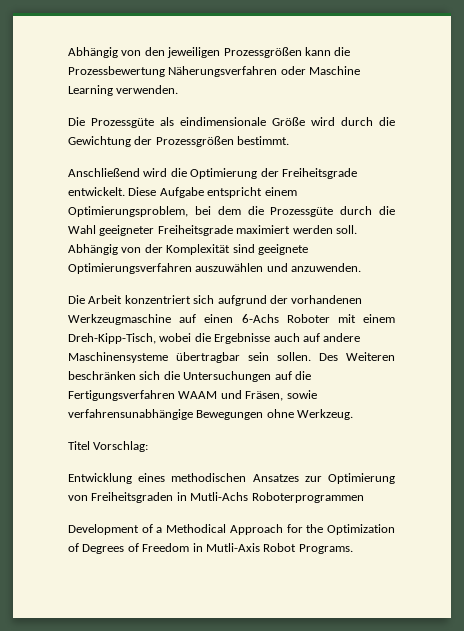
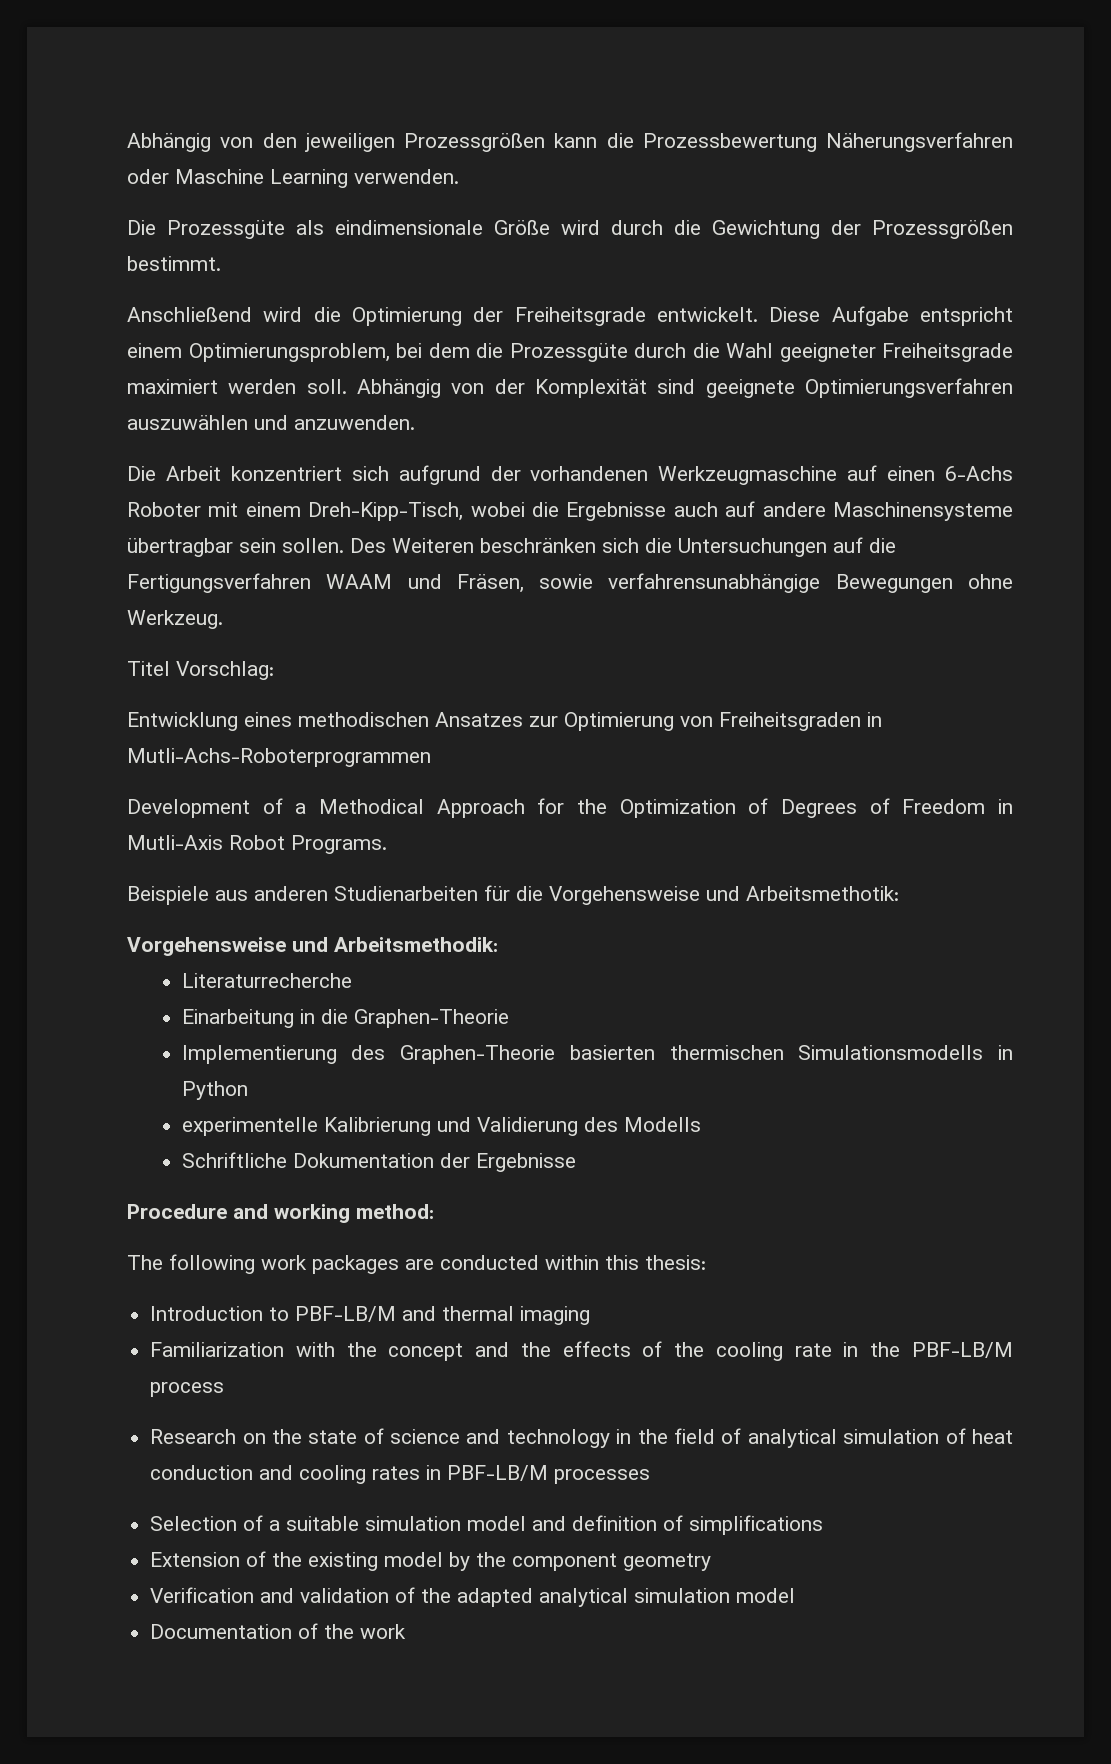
- Entwicklung eines methodischen Ansatzes zur Optimierung von Freiheitsgraden in Mutli-Achs Roboterprogrammen
+ Entwicklung eines methodischen Ansatzes zur Optimierung von Freiheitsgraden in Mutli-Achs-Roboterprogrammen
+ Beispiele aus anderen Studienarbeiten für die Vorgehensweise und Arbeitsmethotik:
+ Vorgehensweise und Arbeitsmethodik:
+ Literaturrecherche
+ Einarbeitung in die Graphen-Theorie
+ Implementierung des Graphen-Theorie basierten thermischen Simulationsmodells in Python
+ experimentelle Kalibrierung und Validierung des Modells
+ Schriftliche Dokumentation der Ergebnisse
+ Procedure and working method:
+ The following work packages are conducted within this thesis:
+ Introduction to PBF-LB/M and thermal imaging
+ Familiarization with the concept and the effects of the cooling rate in the PBF-LB/M process
+ Research on the state of science and technology in the field of analytical simulation of heat conduction and cooling rates in PBF-LB/M processes
+ Selection of a suitable simulation model and definition of simplifications
+ Extension of the existing model by the component geometry
+ Verification and validation of the adapted analytical simulation model
+ Documentation of the work

